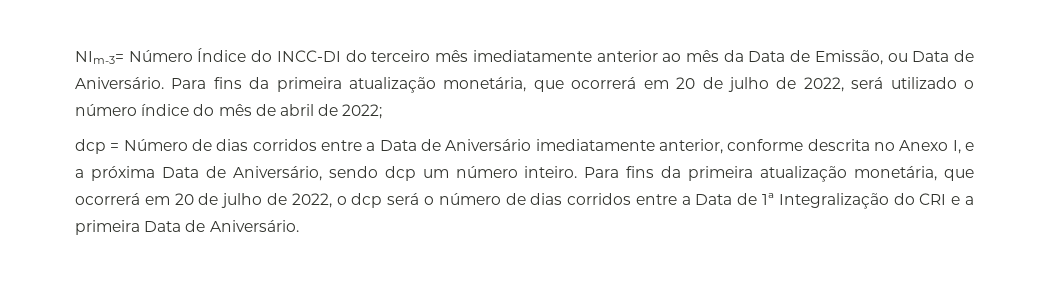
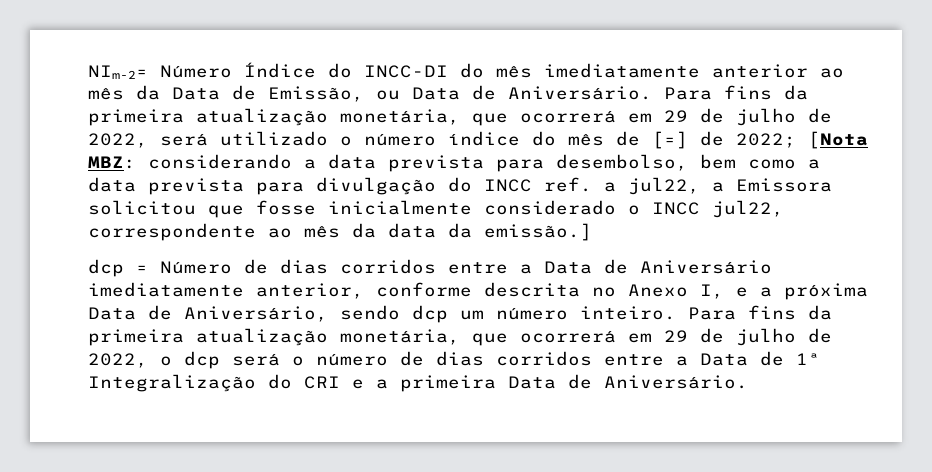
- NIm-3= Número Índice do INCC-DI do terceiro mês imediatamente anterior ao mês da Data de Emissão, ou Data de Aniversário.
+ NIm-2= Número Índice do INCC-DI do mês imediatamente anterior ao mês da Data de Emissão, ou Data de Aniversário.
- Para fins da primeira atualização monetária, que ocorrerá em 20 de julho de 2022, será utilizado o número índice do mês de abril de 2022;
+ Para fins da primeira atualização monetária, que ocorrerá em 29 de julho de 2022, será utilizado o número índice do mês de [=] de 2022; [Nota MBZ: considerando a data prevista para desembolso, bem como a data prevista para divulgação do INCC ref. a jul22, a Emissora solicitou que fosse inicialmente considerado o INCC jul22, correspondente ao mês da data da emissão.]
- Para fins da primeira atualização monetária, que ocorrerá em 20 de julho de 2022, o dcp será o número de dias corridos entre a Data de 1ª Integralização do CRI e a primeira Data de Aniversário.
+ Para fins da primeira atualização monetária, que ocorrerá em 29 de julho de 2022, o dcp será o número de dias corridos entre a Data de 1ª Integralização do CRI e a primeira Data de Aniversário.

